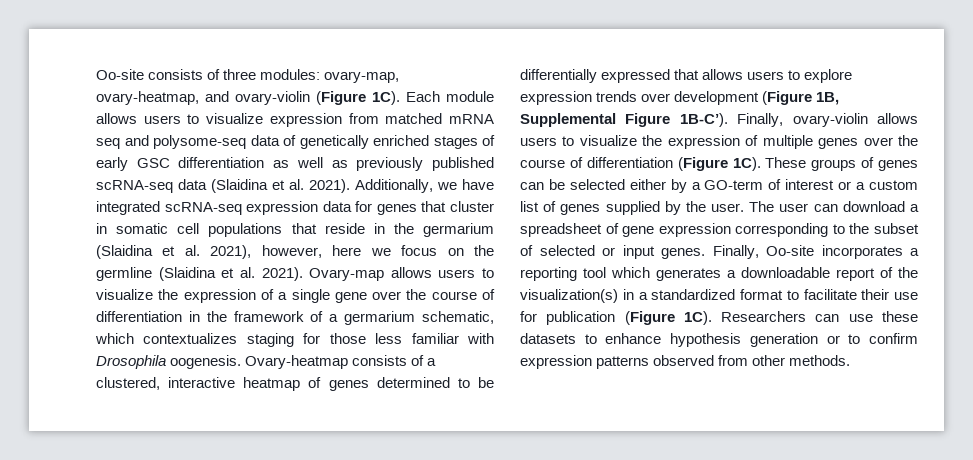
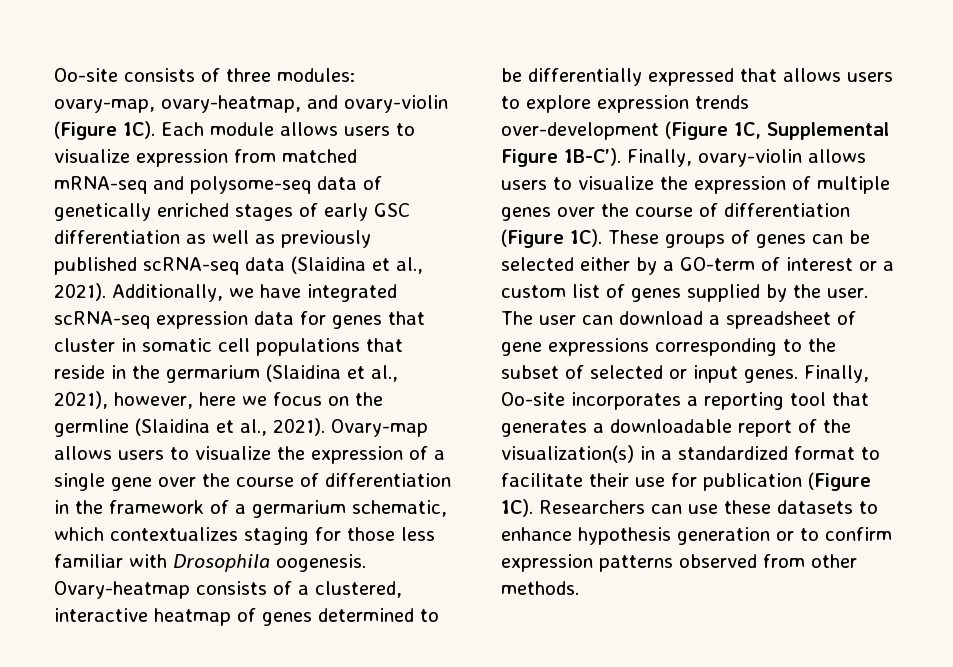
- Each module allows users to visualize expression from matched mRNA seq and polysome-seq data of genetically enriched stages of early GSC differentiation as well as previously published scRNA-seq data (Slaidina et al. 2021).
+ Each module allows users to visualize expression from matched mRNA-seq and polysome-seq data of genetically enriched stages of early GSC differentiation as well as previously published scRNA-seq data (Slaidina et al., 2021).
- Additionally, we have integrated scRNA-seq expression data for genes that cluster in somatic cell populations that reside in the germarium (Slaidina et al. 2021), however, here we focus on the germline (Slaidina et al. 2021).
+ Additionally, we have integrated scRNA-seq expression data for genes that cluster in somatic cell populations that reside in the germarium (Slaidina et al., 2021), however, here we focus on the germline (Slaidina et al., 2021).
- Ovary-heatmap consists of a clustered, interactive heatmap of genes determined to be differentially expressed that allows users to explore expression trends over development (Figure 1B, Supplemental Figure 1B-C’).
+ Ovary-heatmap consists of a clustered, interactive heatmap of genes determined to be differentially expressed that allows users to explore expression trends over-development (Figure 1C, Supplemental Figure 1B-C’).
- The user can download a spreadsheet of gene expression corresponding to the subset of selected or input genes.
+ The user can download a spreadsheet of gene expressions corresponding to the subset of selected or input genes.
- Finally, Oo-site incorporates a reporting tool which generates a downloadable report of the visualization(s) in a standardized format to facilitate their use for publication (Figure 1C).
+ Finally, Oo-site incorporates a reporting tool that generates a downloadable report of the visualization(s) in a standardized format to facilitate their use for publication (Figure 1C).

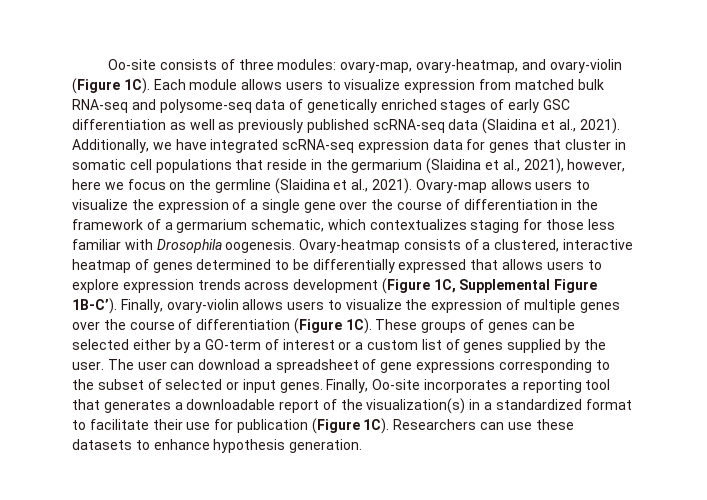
- Each module allows users to visualize expression from matched mRNA-seq and polysome-seq data of genetically enriched stages of early GSC differentiation as well as previously published scRNA-seq data (Slaidina et al., 2021).
+ Each module allows users to visualize expression from matched bulk RNA-seq and polysome-seq data of genetically enriched stages of early GSC differentiation as well as previously published scRNA-seq data (Slaidina et al., 2021).
- Ovary-heatmap consists of a clustered, interactive heatmap of genes determined to be differentially expressed that allows users to explore expression trends over-development (Figure 1C, Supplemental Figure 1B-C’).
+ Ovary-heatmap consists of a clustered, interactive heatmap of genes determined to be differentially expressed that allows users to explore expression trends across development (Figure 1C, Supplemental Figure 1B-C’).
- Researchers can use these datasets to enhance hypothesis generation or to confirm expression patterns observed from other methods.
+ Researchers can use these datasets to enhance hypothesis generation.

